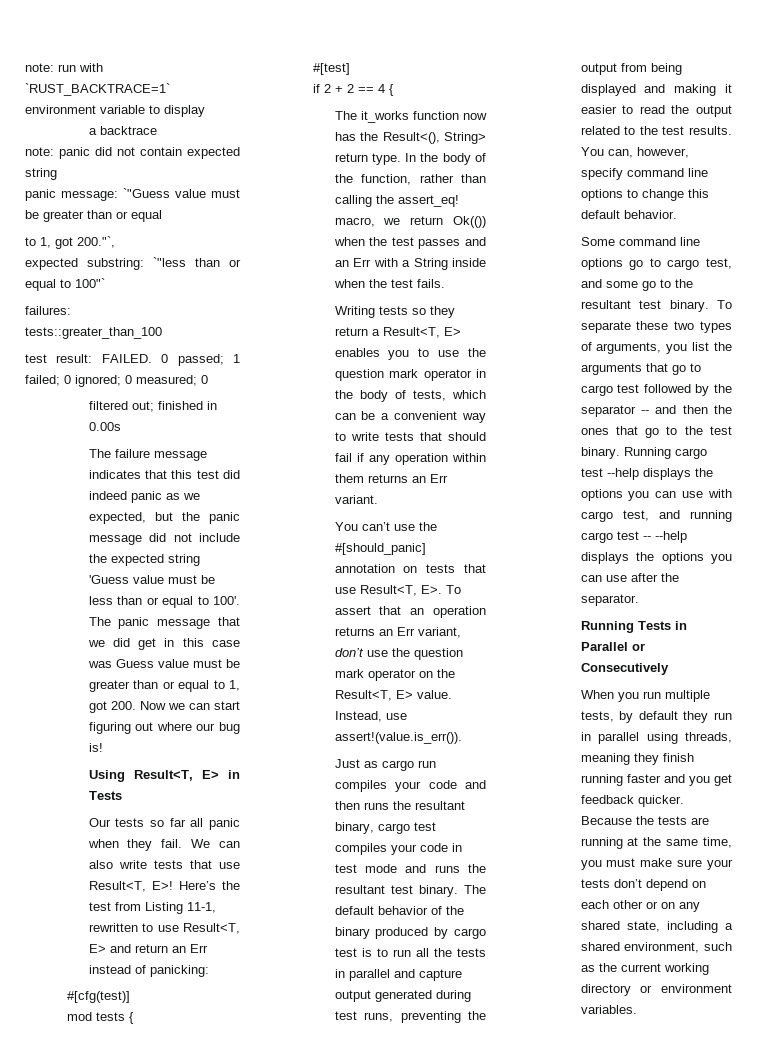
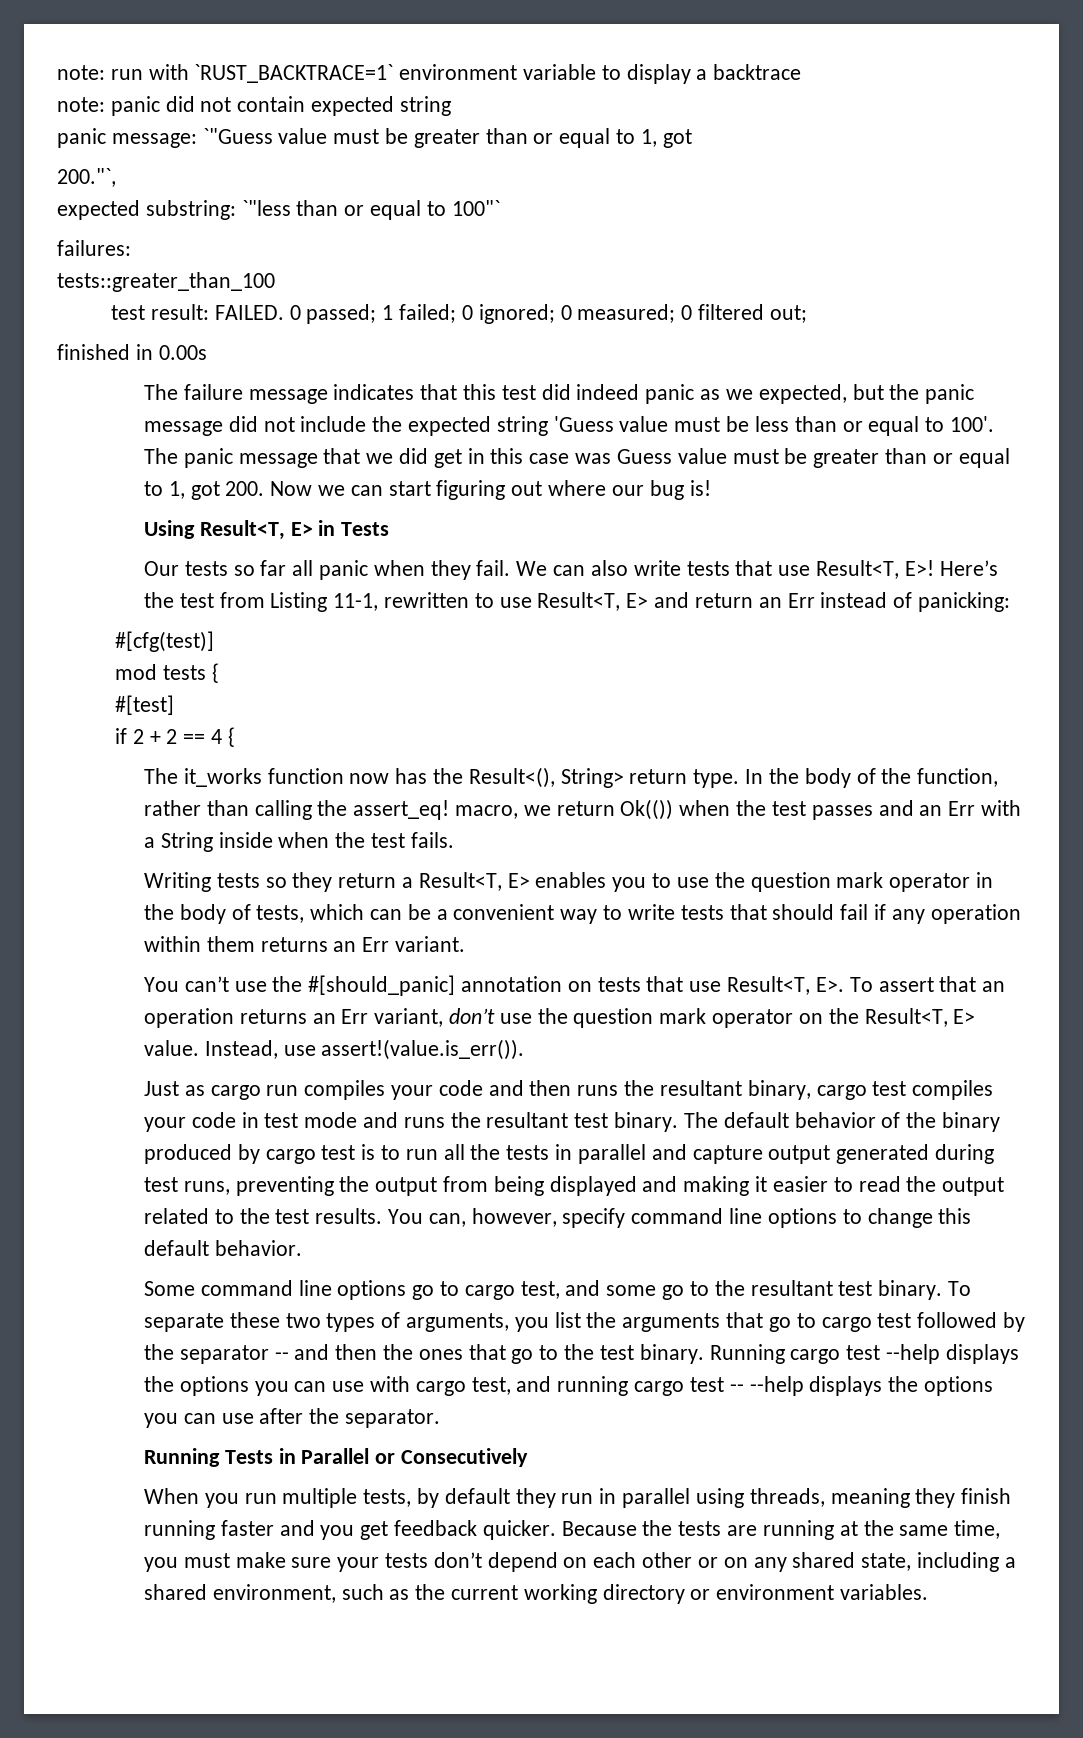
- note: run with `RUST_BACKTRACE=1` environment variable to display
- a backtrace
+ note: run with `RUST_BACKTRACE=1` environment variable to display a backtrace
- panic message: `"Guess value must be greater than or equal
- to 1, got 200."`,
+ panic message: `"Guess value must be greater than or equal to 1, got
+ 200."`,
- 0 passed; 1 failed; 0 ignored; 0 measured; 0
- filtered out; finished in 0.00s
+ 0 passed; 1 failed; 0 ignored; 0 measured; 0 filtered out;
+ finished in 0.00s

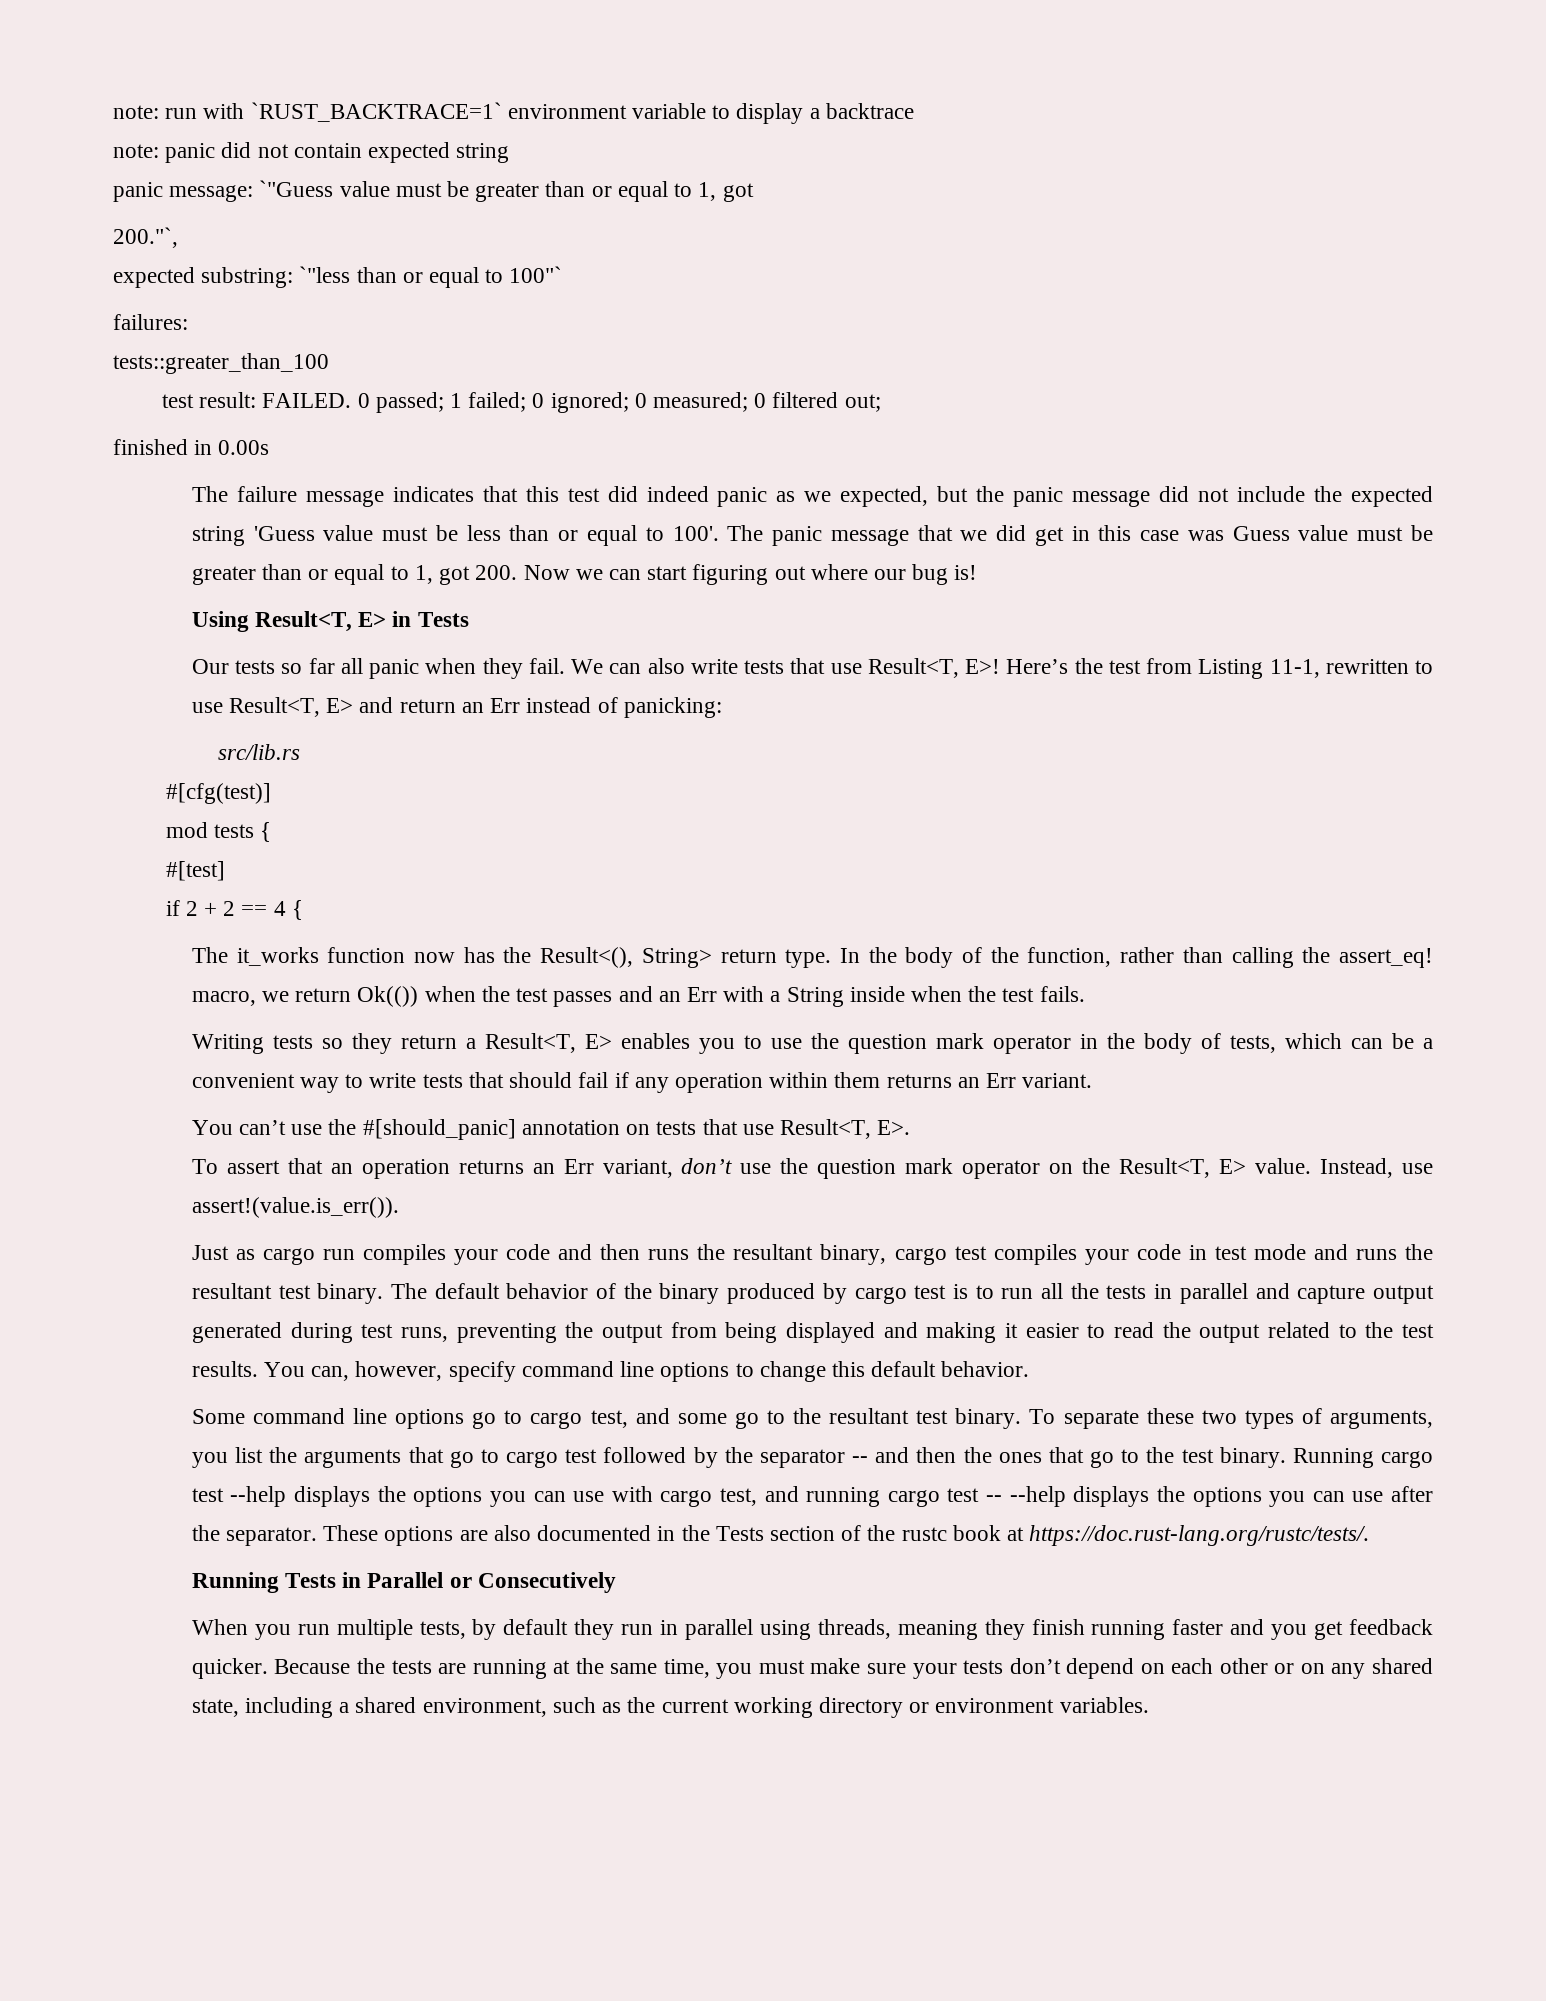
+ src/lib.rs
- You can’t use the #[should_panic] annotation on tests that use Result<T, E>. To assert that an operation returns an Err variant, don’t use the question mark operator on the Result<T, E> value.
+ You can’t use the #[should_panic] annotation on tests that use Result<T, E>.
+ To assert that an operation returns an Err variant, don’t use the question mark operator on the Result<T, E> value.
+ These options are also documented in the Tests section of the rustc book at https://doc.rust-lang.org/rustc/tests/.

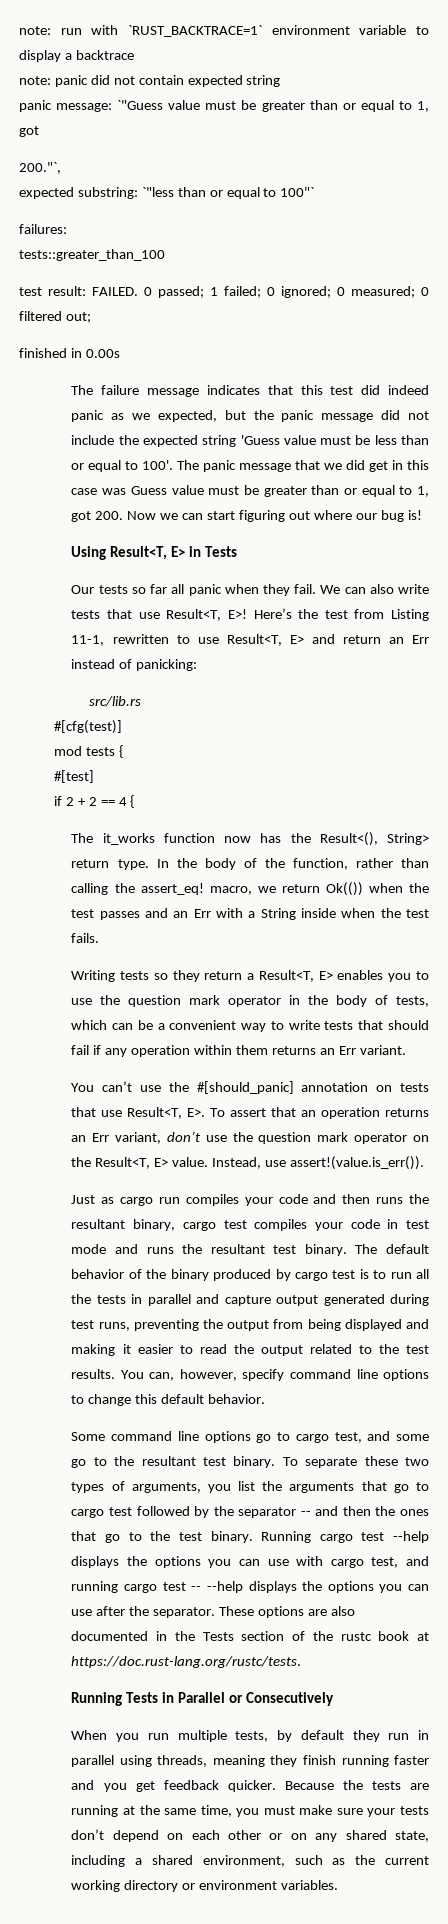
- You can’t use the #[should_panic] annotation on tests that use Result<T, E>.
- To assert that an operation returns an Err variant, don’t use the question mark operator on the Result<T, E> value.
+ You can’t use the #[should_panic] annotation on tests that use Result<T, E>. To assert that an operation returns an Err variant, don’t use the question mark operator on the Result<T, E> value.
- These options are also documented in the Tests section of the rustc book at https://doc.rust-lang.org/rustc/tests/.
+ These options are also documented in the Tests section of the rustc book at https://doc.rust-lang.org/rustc/tests.

